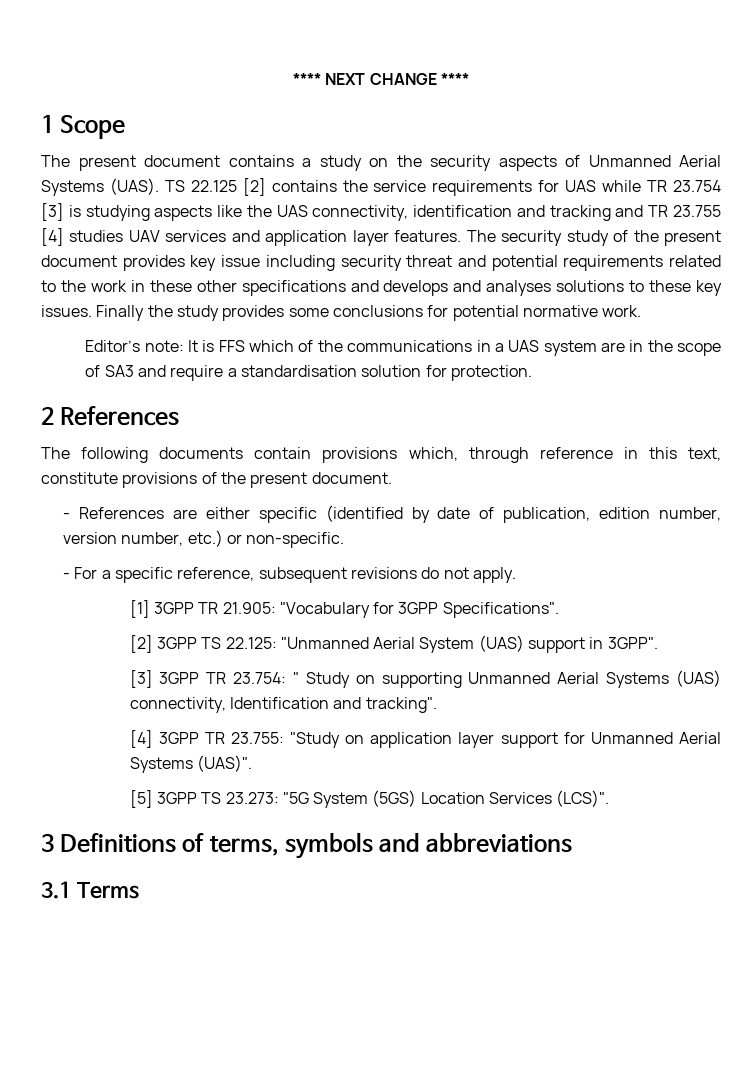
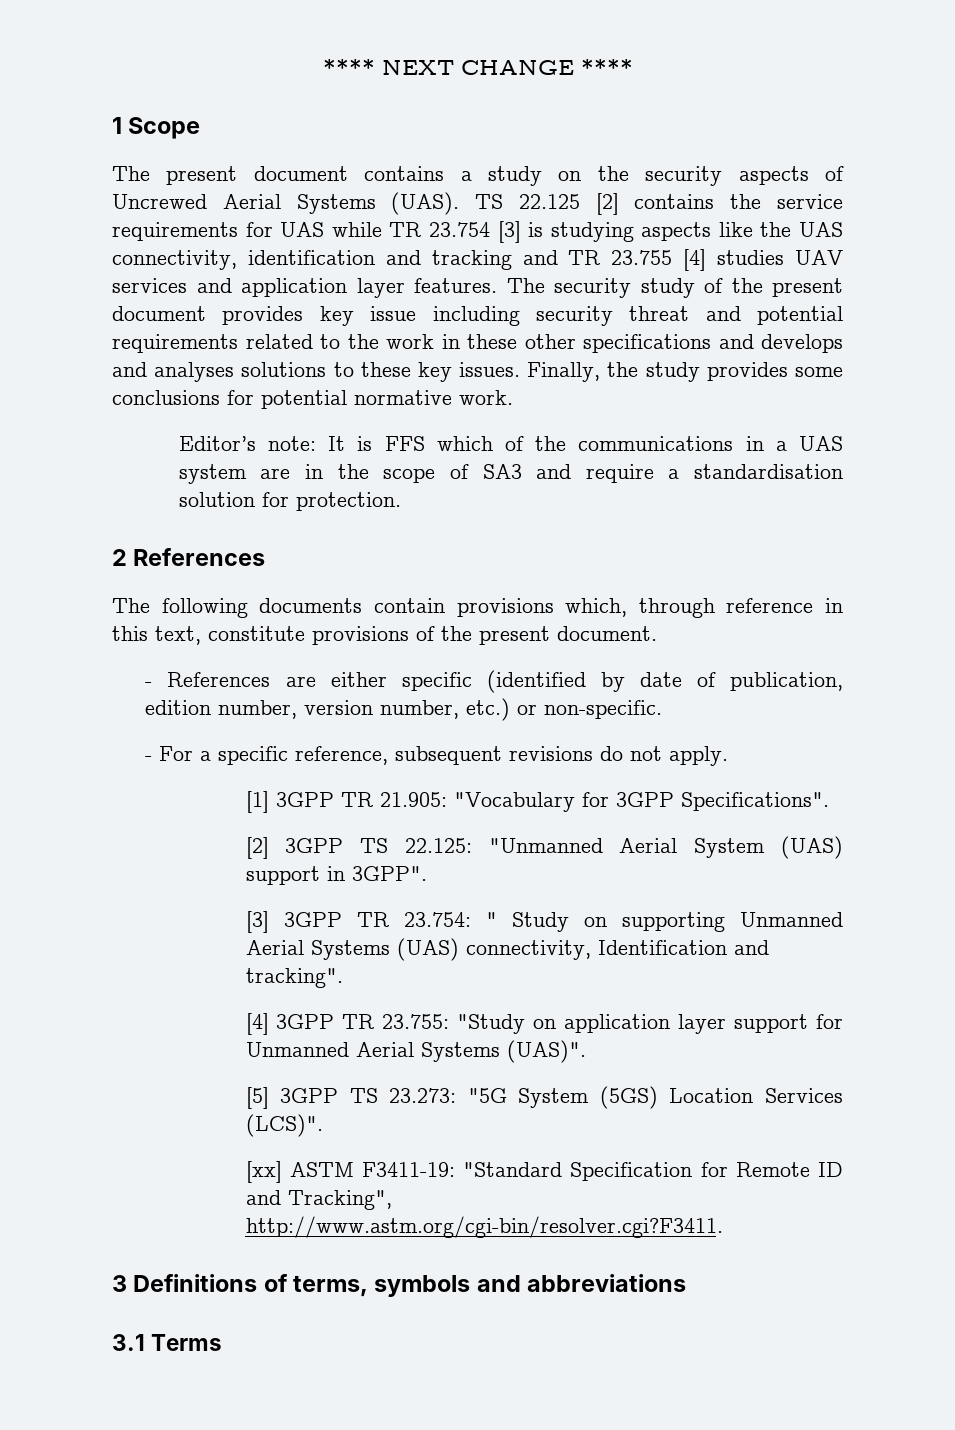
- The present document contains a study on the security aspects of Unmanned Aerial Systems (UAS).
+ The present document contains a study on the security aspects of Uncrewed Aerial Systems (UAS).
- Finally the study provides some conclusions for potential normative work.
+ Finally, the study provides some conclusions for potential normative work.
+ [xx] ASTM F3411-19: "Standard Specification for Remote ID and Tracking", http://www.astm.org/cgi-bin/resolver.cgi?F3411.

